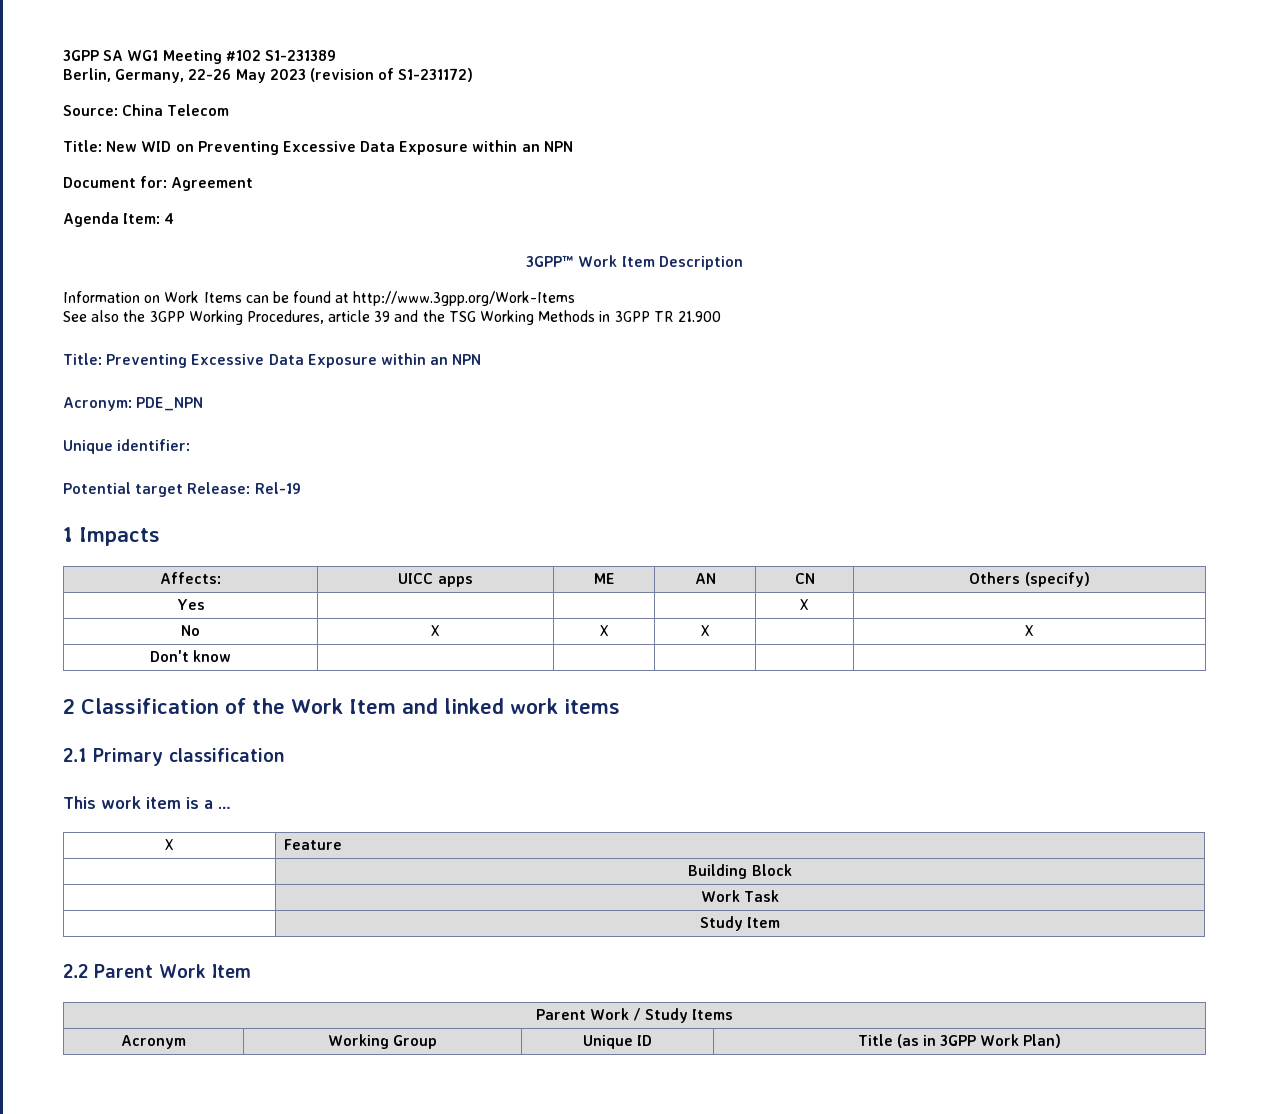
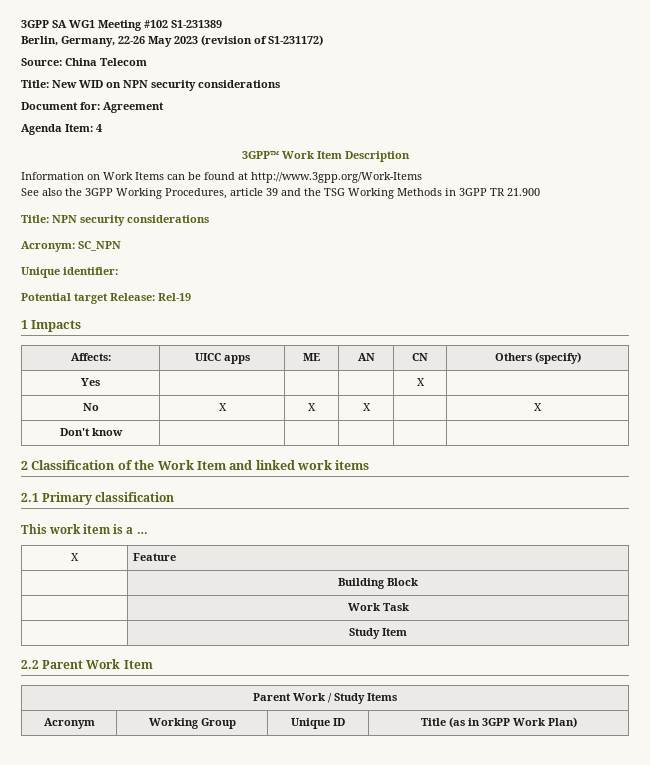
- Title: New WID on Preventing Excessive Data Exposure within an NPN
+ Title: New WID on NPN security considerations
- Title: Preventing Excessive Data Exposure within an NPN
+ Title: NPN security considerations
- Acronym: PDE_NPN
+ Acronym: SC_NPN

